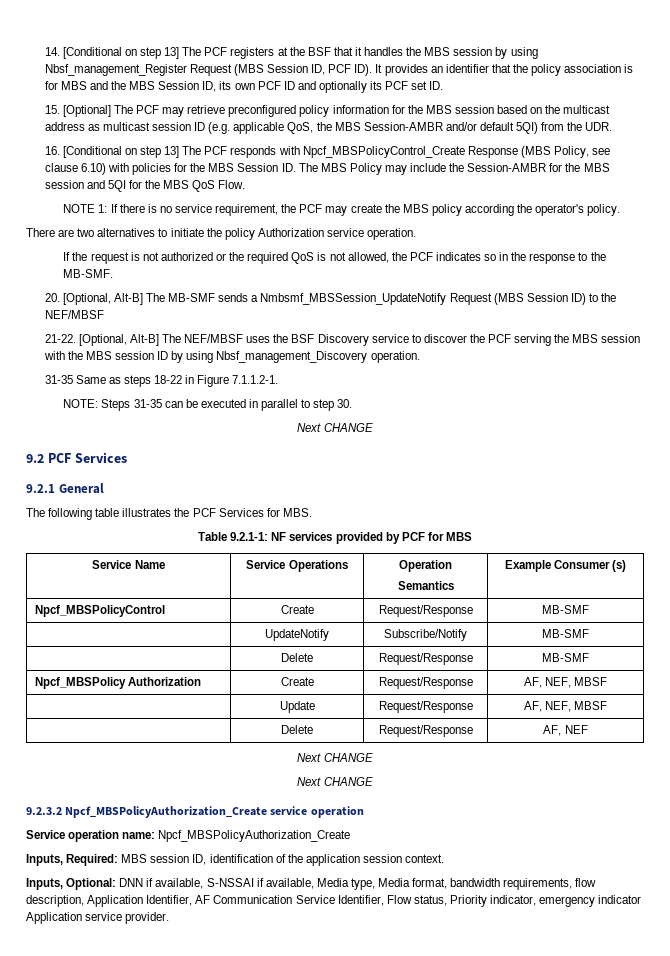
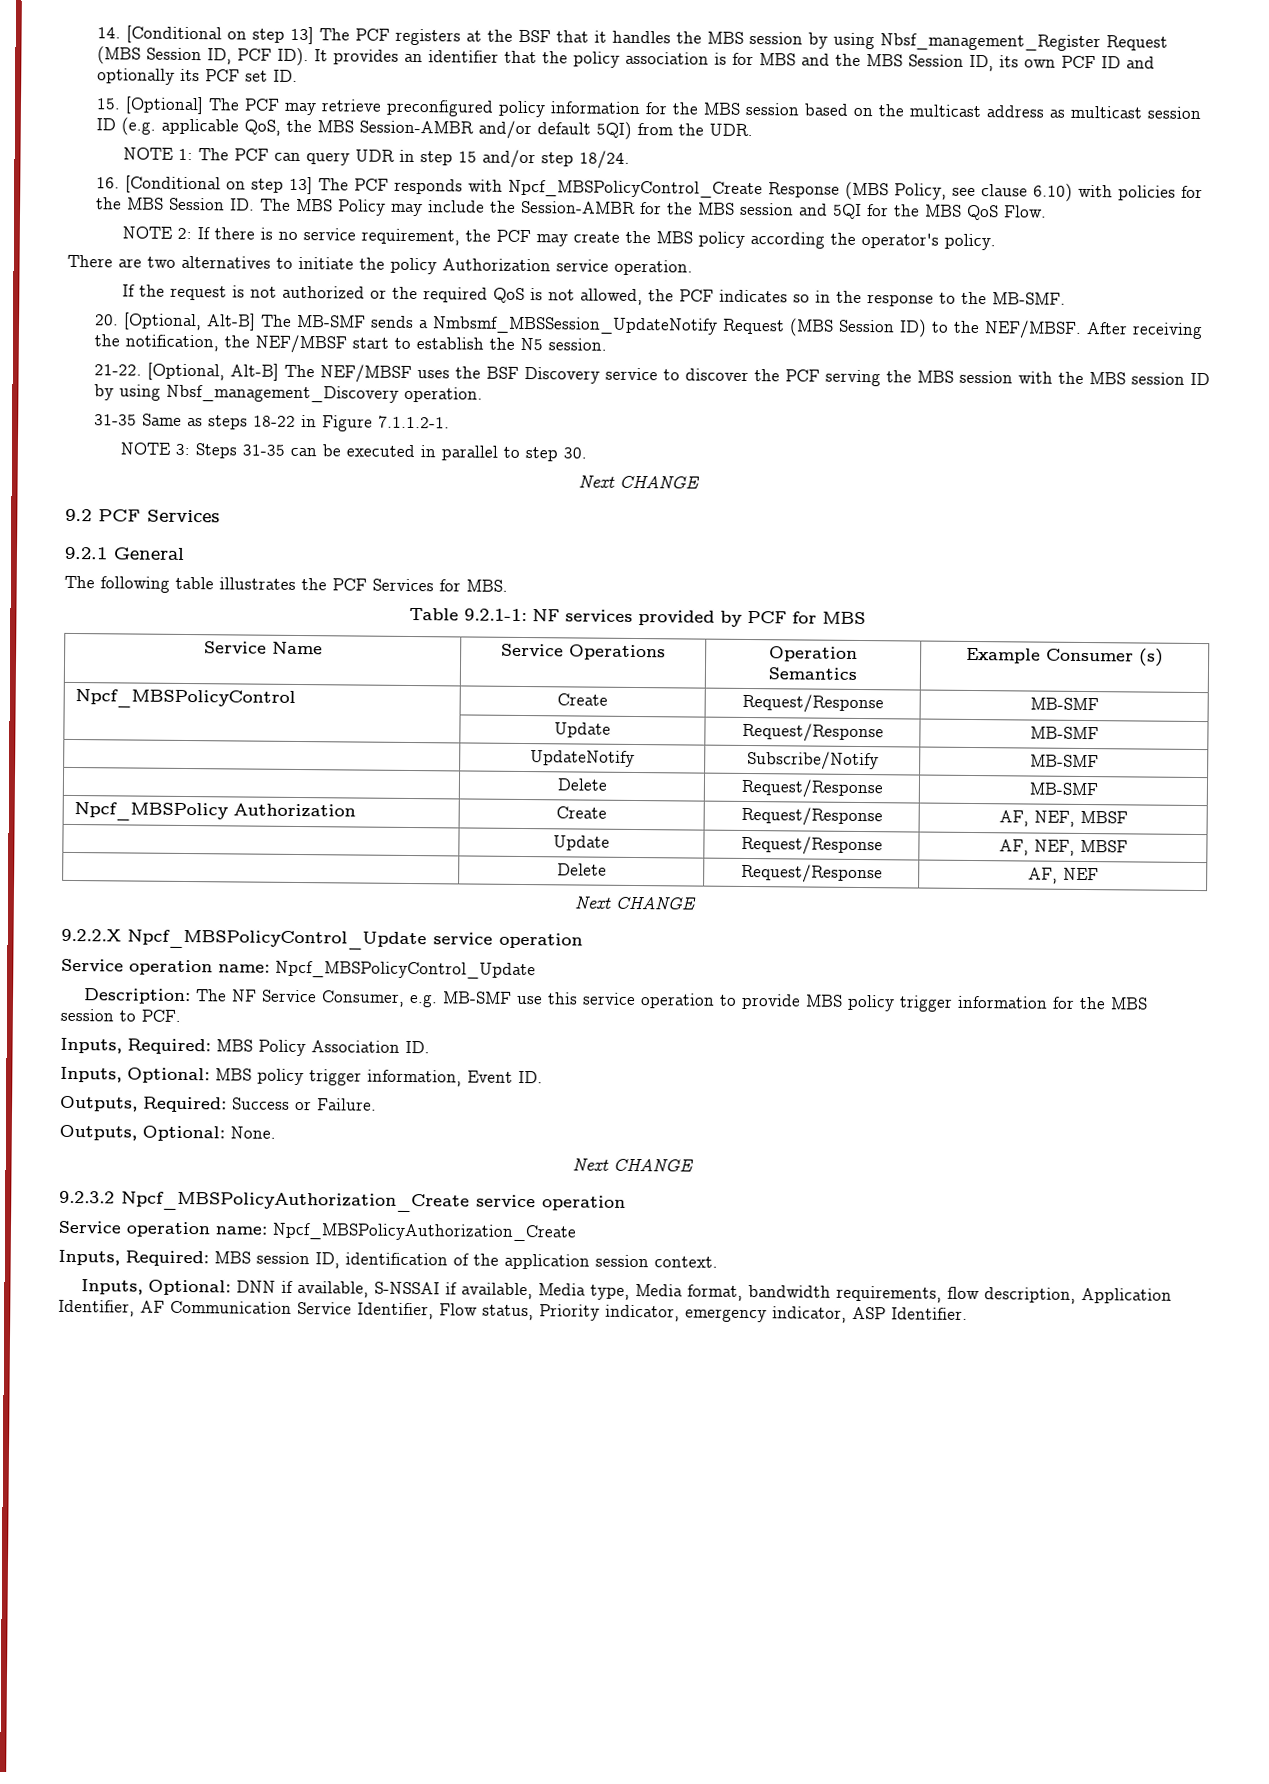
+ NOTE 1: The PCF can query UDR in step 15 and/or step 18/24.
- NOTE 1: If there is no service requirement, the PCF may create the MBS policy according the operator's policy.
+ NOTE 2: If there is no service requirement, the PCF may create the MBS policy according the operator's policy.
- 20. [Optional, Alt-B] The MB-SMF sends a Nmbsmf_MBSSession_UpdateNotify Request (MBS Session ID) to the NEF/MBSF
+ 20. [Optional, Alt-B] The MB-SMF sends a Nmbsmf_MBSSession_UpdateNotify Request (MBS Session ID) to the NEF/MBSF. After receiving the notification, the NEF/MBSF start to establish the N5 session.
- NOTE: Steps 31-35 can be executed in parallel to step 30.
+ NOTE 3: Steps 31-35 can be executed in parallel to step 30.
+ | Update | Request/Response | MB-SMF
+ 9.2.2.X Npcf_MBSPolicyControl_Update service operation
+ Service operation name: Npcf_MBSPolicyControl_Update
+ Description: The NF Service Consumer, e.g. MB-SMF use this service operation to provide MBS policy trigger information for the MBS session to PCF.
+ Inputs, Required: MBS Policy Association ID.
+ Inputs, Optional: MBS policy trigger information, Event ID.
+ Outputs, Required: Success or Failure.
+ Outputs, Optional: None.
- Inputs, Optional: DNN if available, S-NSSAI if available, Media type, Media format, bandwidth requirements, flow description, Application Identifier, AF Communication Service Identifier, Flow status, Priority indicator, emergency indicator Application service provider.
+ Inputs, Optional: DNN if available, S-NSSAI if available, Media type, Media format, bandwidth requirements, flow description, Application Identifier, AF Communication Service Identifier, Flow status, Priority indicator, emergency indicator, ASP Identifier.

